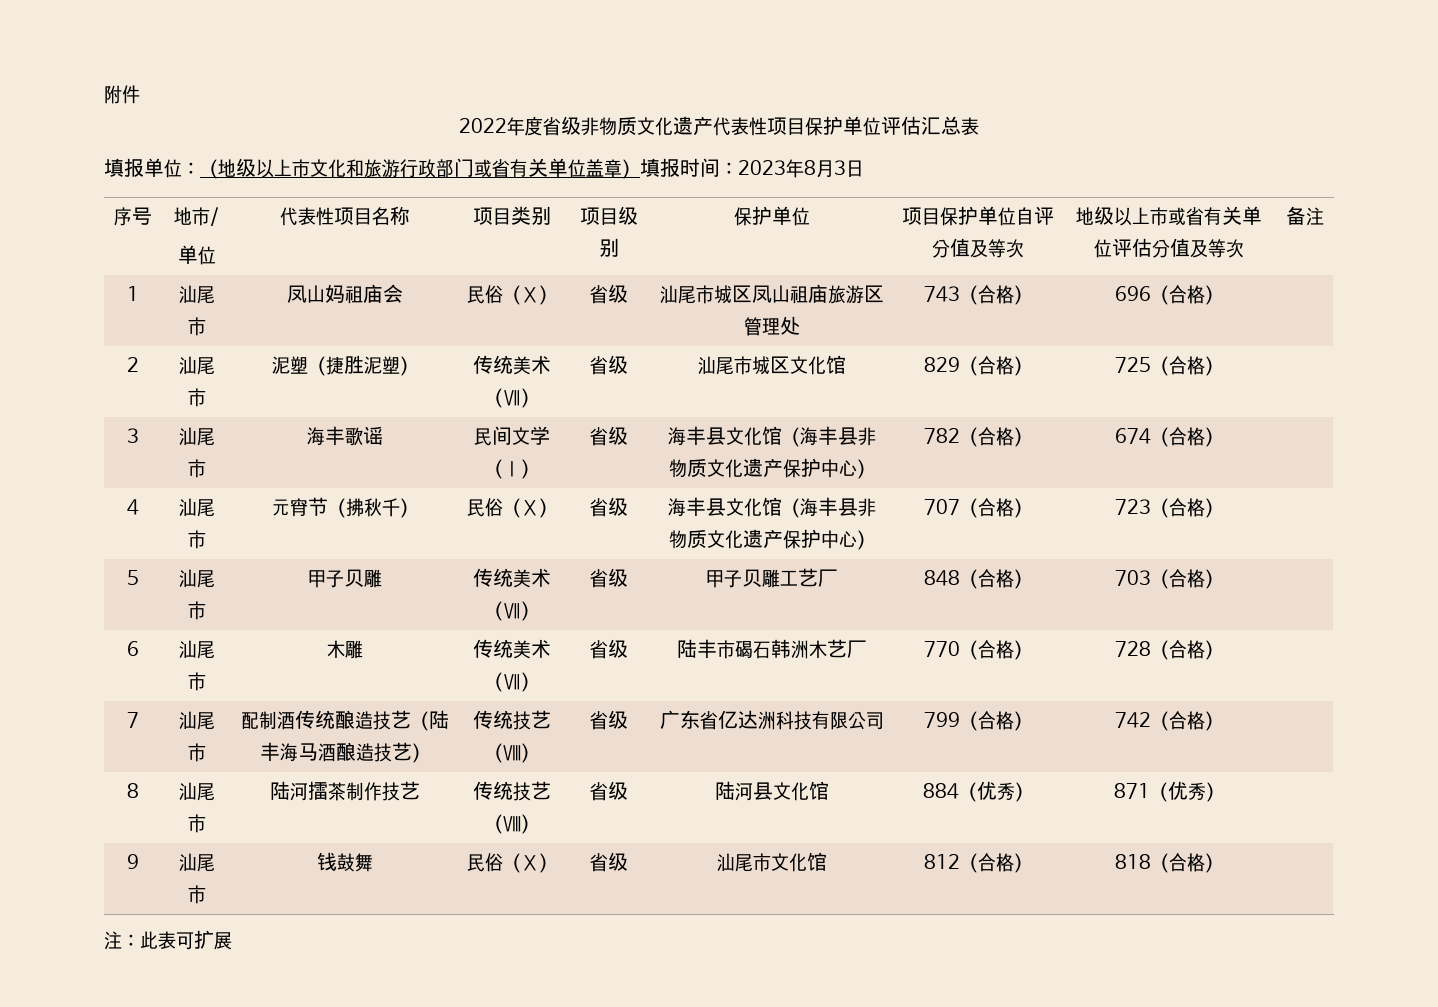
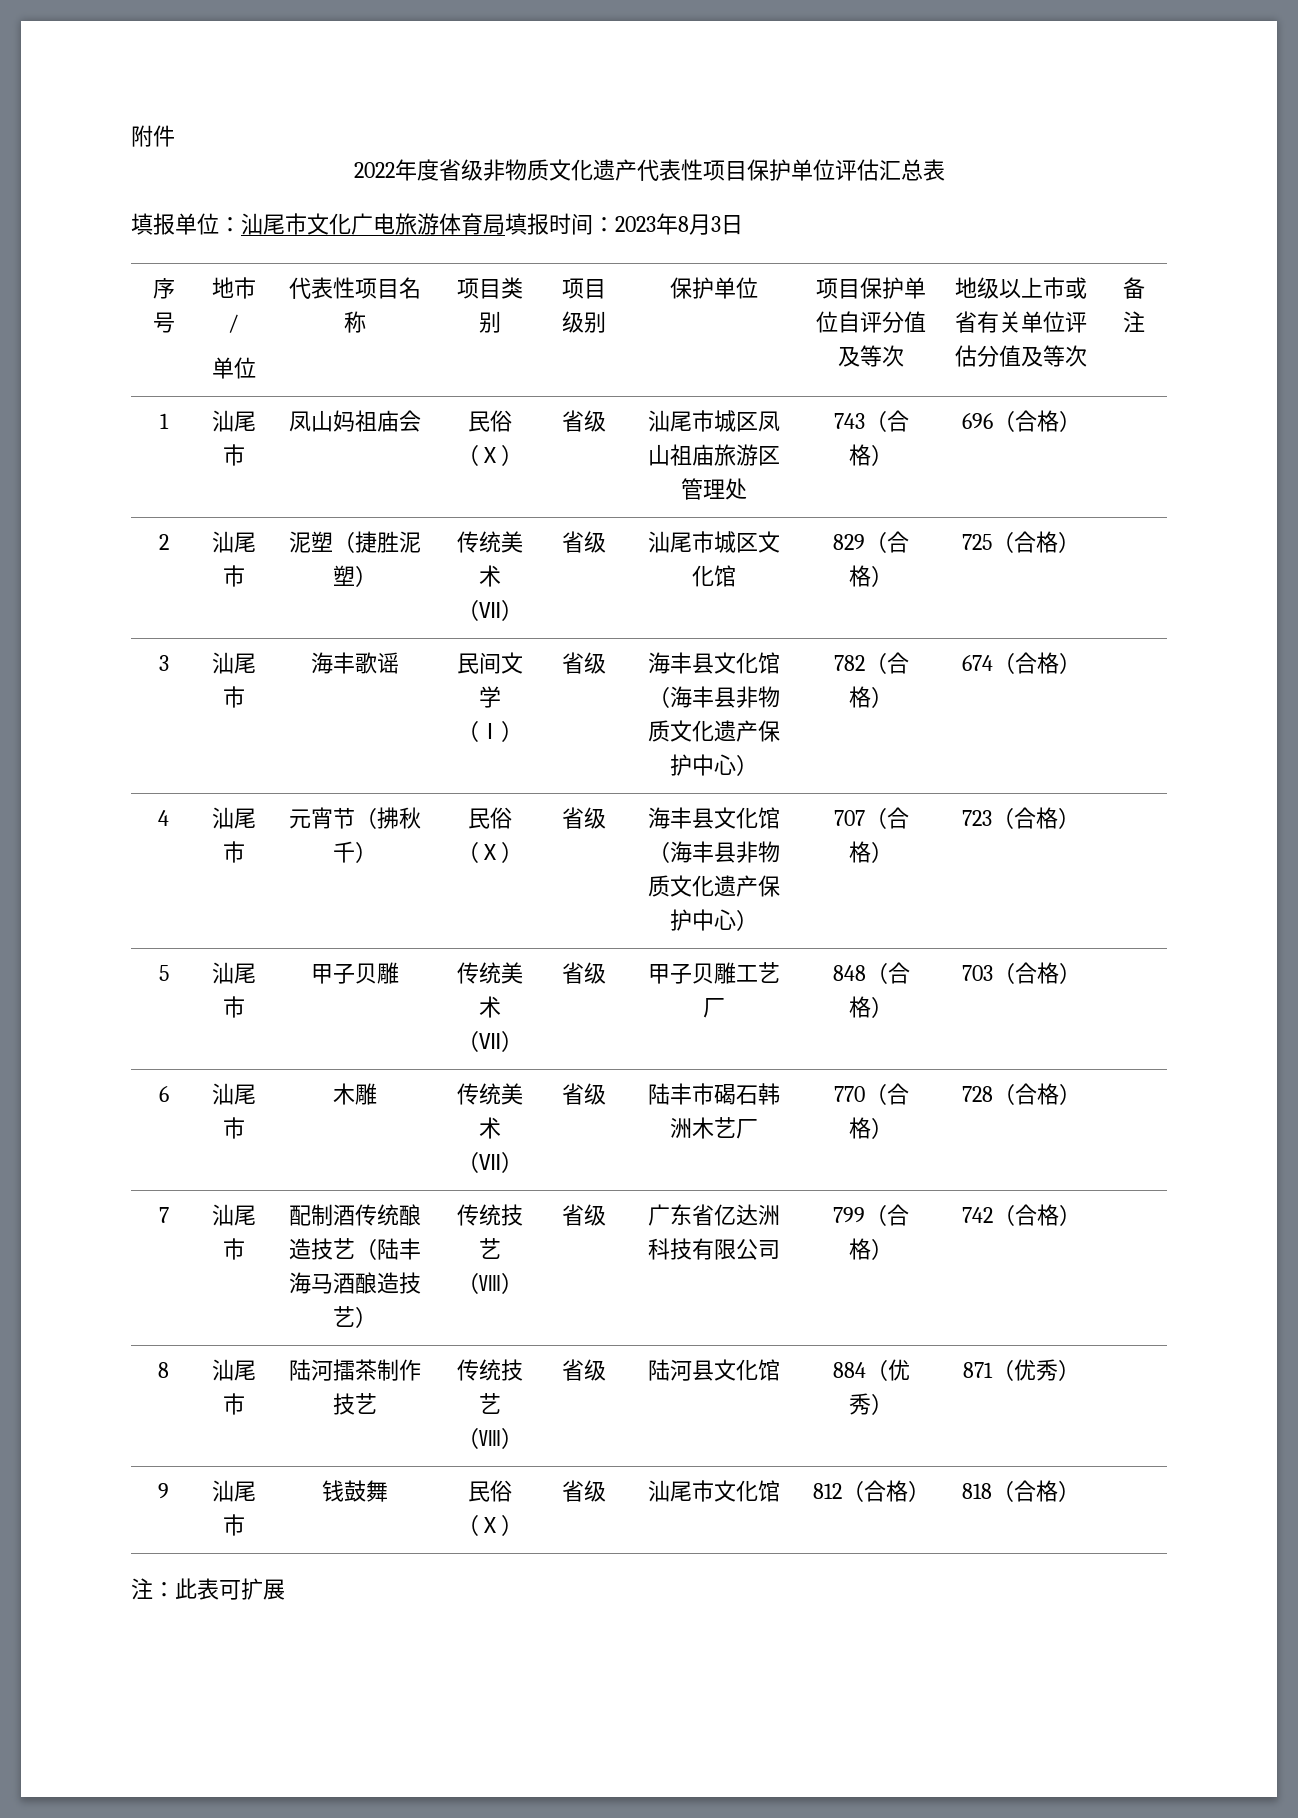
- 填报单位：（地级以上市文化和旅游行政部门或省有关单位盖章）填报时间：2023年8月3日
+ 填报单位：汕尾市文化广电旅游体育局填报时间：2023年8月3日

